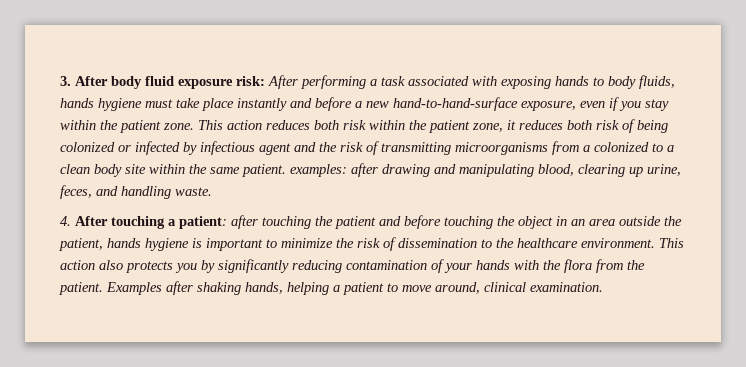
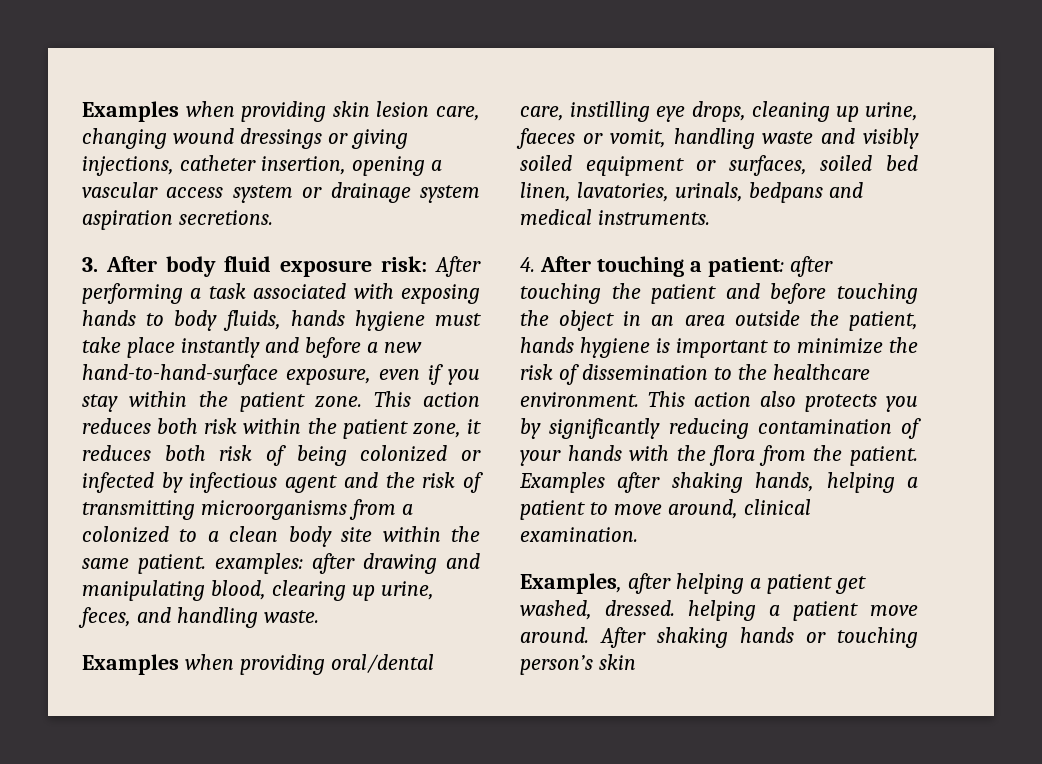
+ Examples when providing skin lesion care, changing wound dressings or giving injections, catheter insertion, opening a vascular access system or drainage system aspiration secretions.
+ Examples when providing oral/dental care, instilling eye drops, cleaning up urine, faeces or vomit, handling waste and visibly soiled equipment or surfaces, soiled bed linen, lavatories, urinals, bedpans and medical instruments.
+ Examples, after helping a patient get washed, dressed. helping a patient move around. After shaking hands or touching person’s skin

